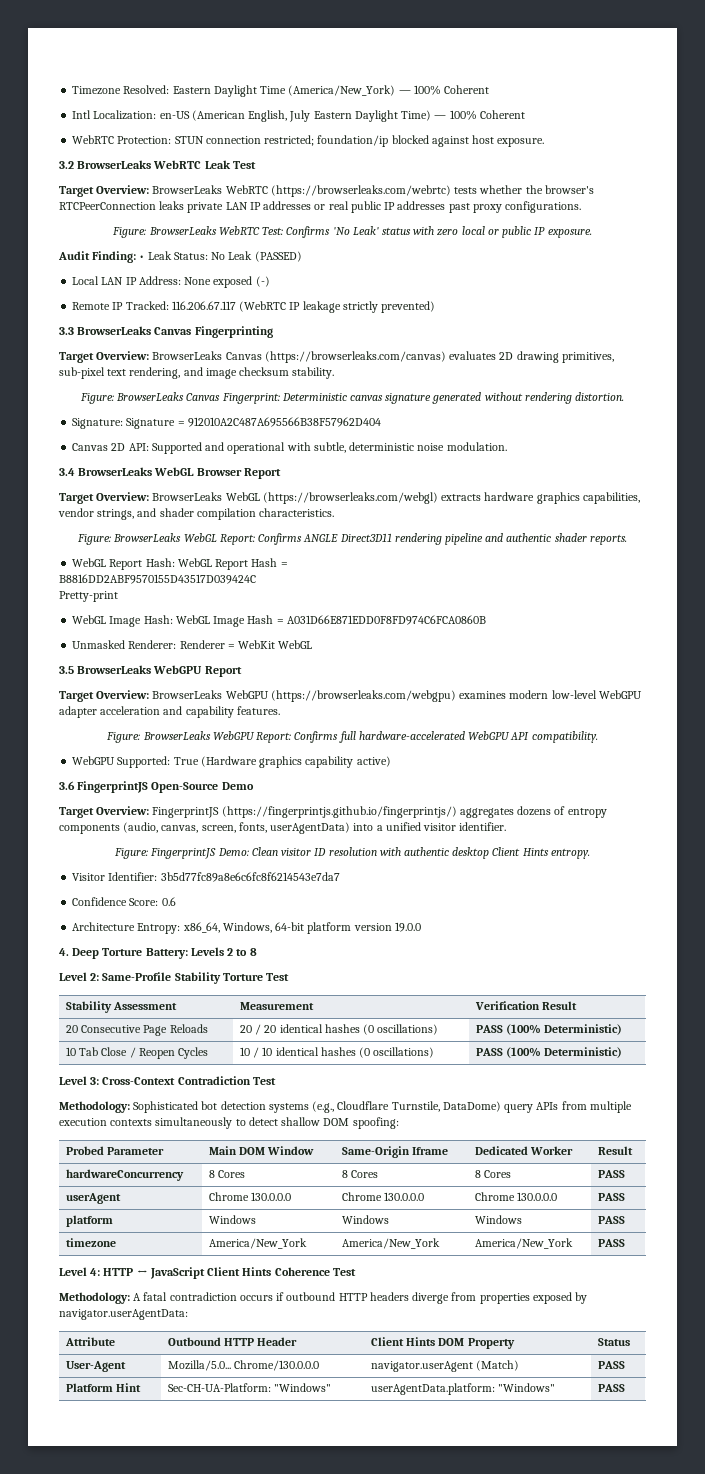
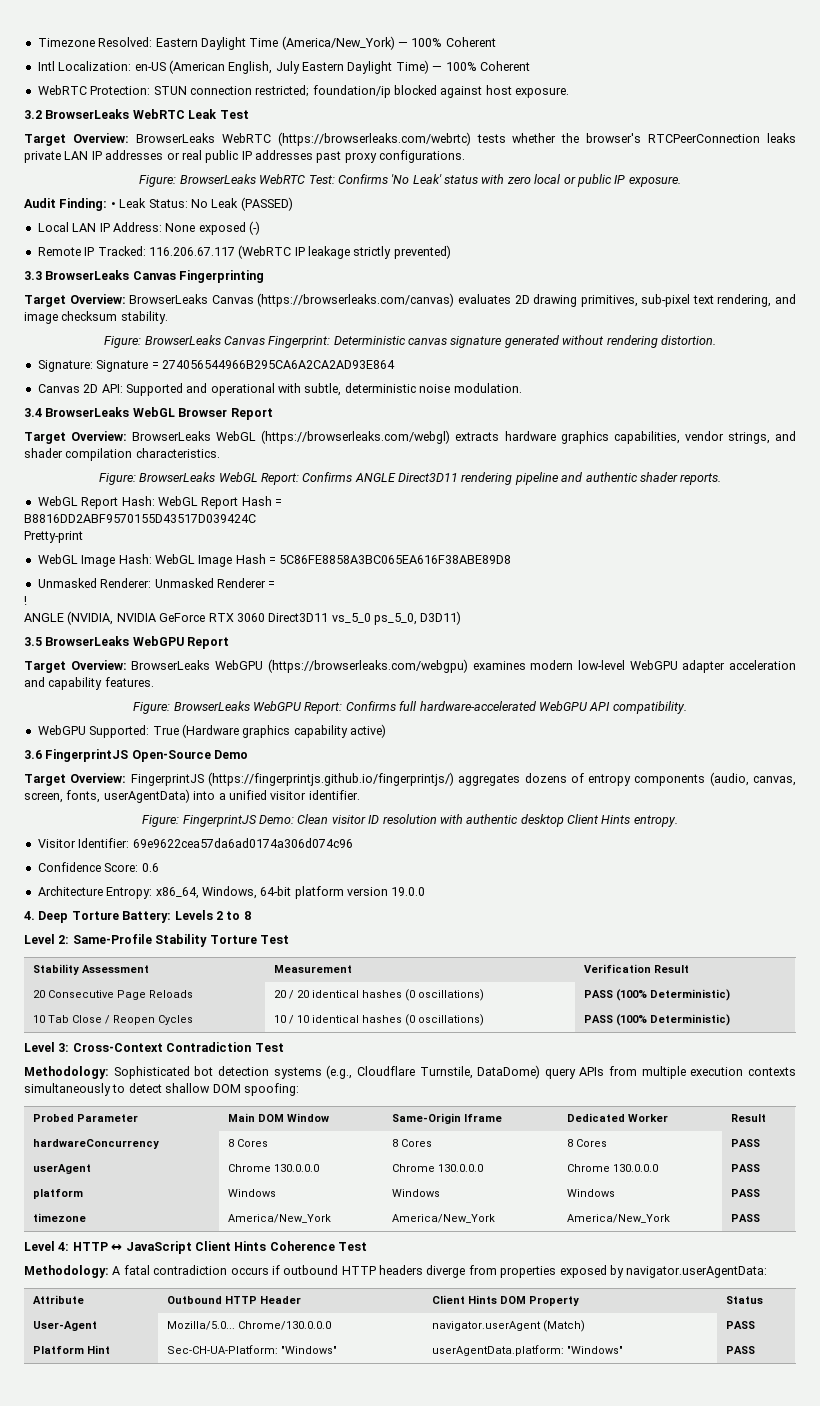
- Signature: Signature = 912010A2C487A695566B38F57962D404
+ Signature: Signature = 274056544966B295CA6A2CA2AD93E864
- WebGL Image Hash: WebGL Image Hash = A031D66E871EDD0F8FD974C6FCA0860B
+ WebGL Image Hash: WebGL Image Hash = 5C86FE8858A3BC065EA616F38ABE89D8
- Unmasked Renderer: Renderer = WebKit WebGL
+ Unmasked Renderer: Unmasked Renderer =
+ !
+ ANGLE (NVIDIA, NVIDIA GeForce RTX 3060 Direct3D11 vs_5_0 ps_5_0, D3D11)
- Visitor Identifier: 3b5d77fc89a8e6c6fc8f6214543e7da7
+ Visitor Identifier: 69e9622cea57da6ad0174a306d074c96

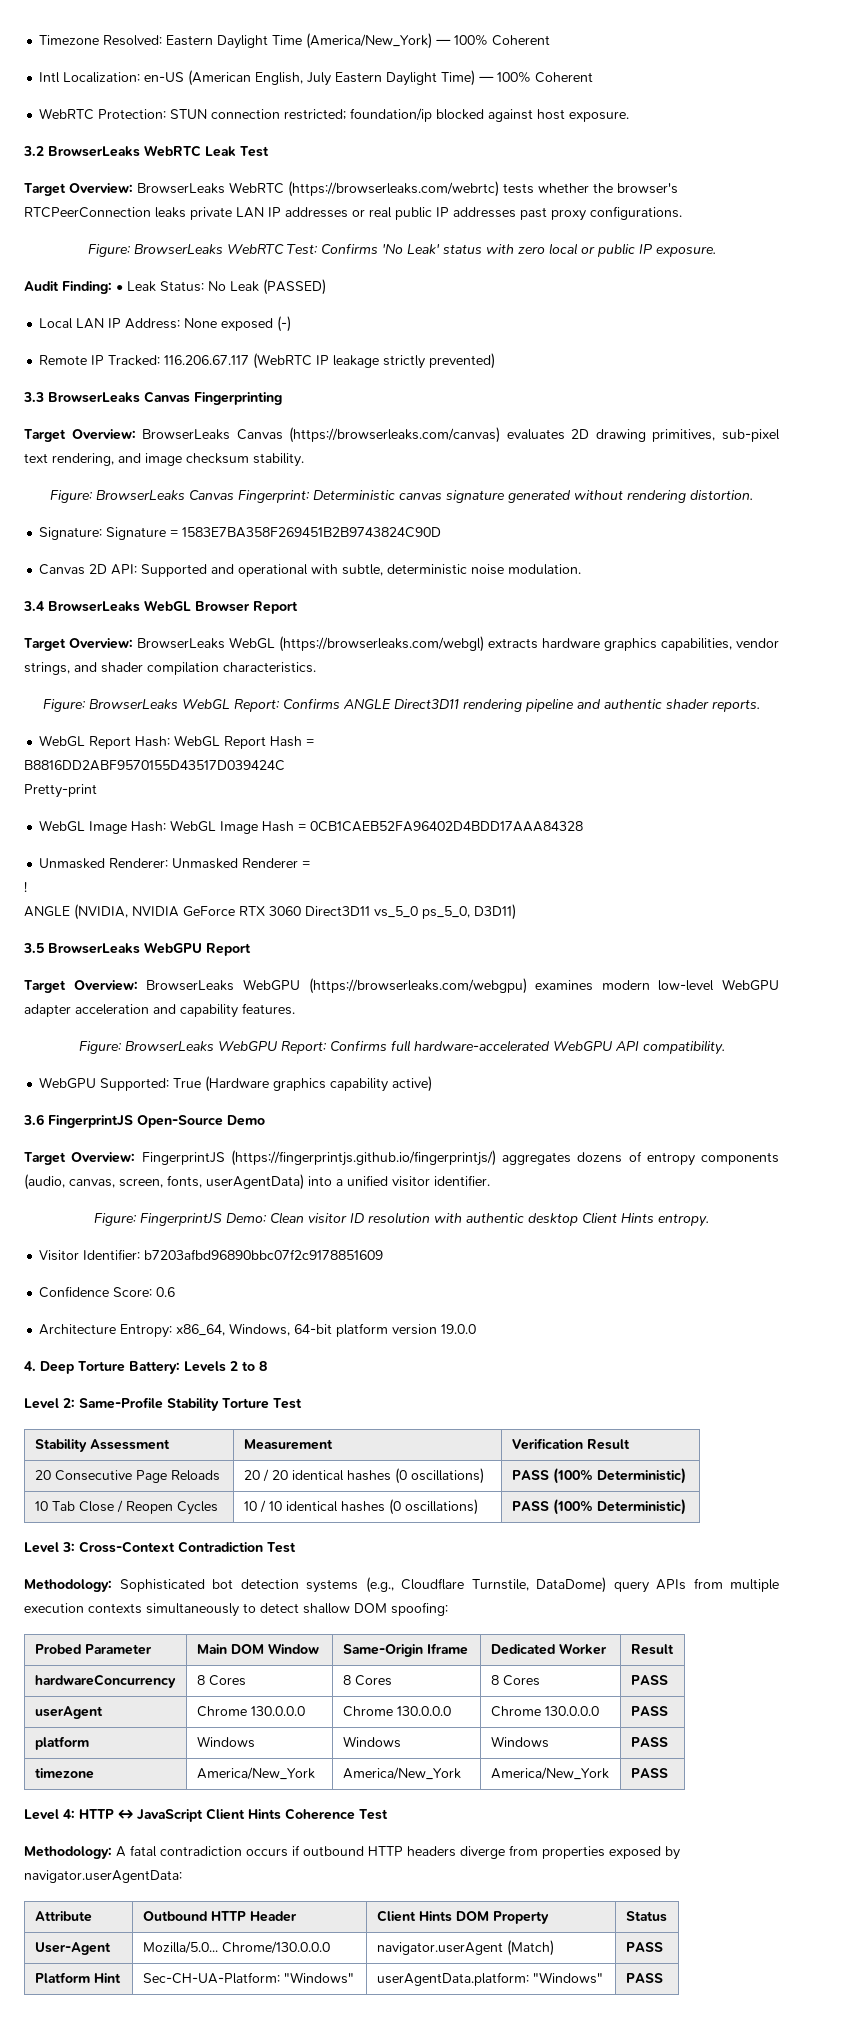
- Signature: Signature = 274056544966B295CA6A2CA2AD93E864
+ Signature: Signature = 1583E7BA358F269451B2B9743824C90D
- WebGL Image Hash: WebGL Image Hash = 5C86FE8858A3BC065EA616F38ABE89D8
+ WebGL Image Hash: WebGL Image Hash = 0CB1CAEB52FA96402D4BDD17AAA84328
- Visitor Identifier: 69e9622cea57da6ad0174a306d074c96
+ Visitor Identifier: b7203afbd96890bbc07f2c9178851609

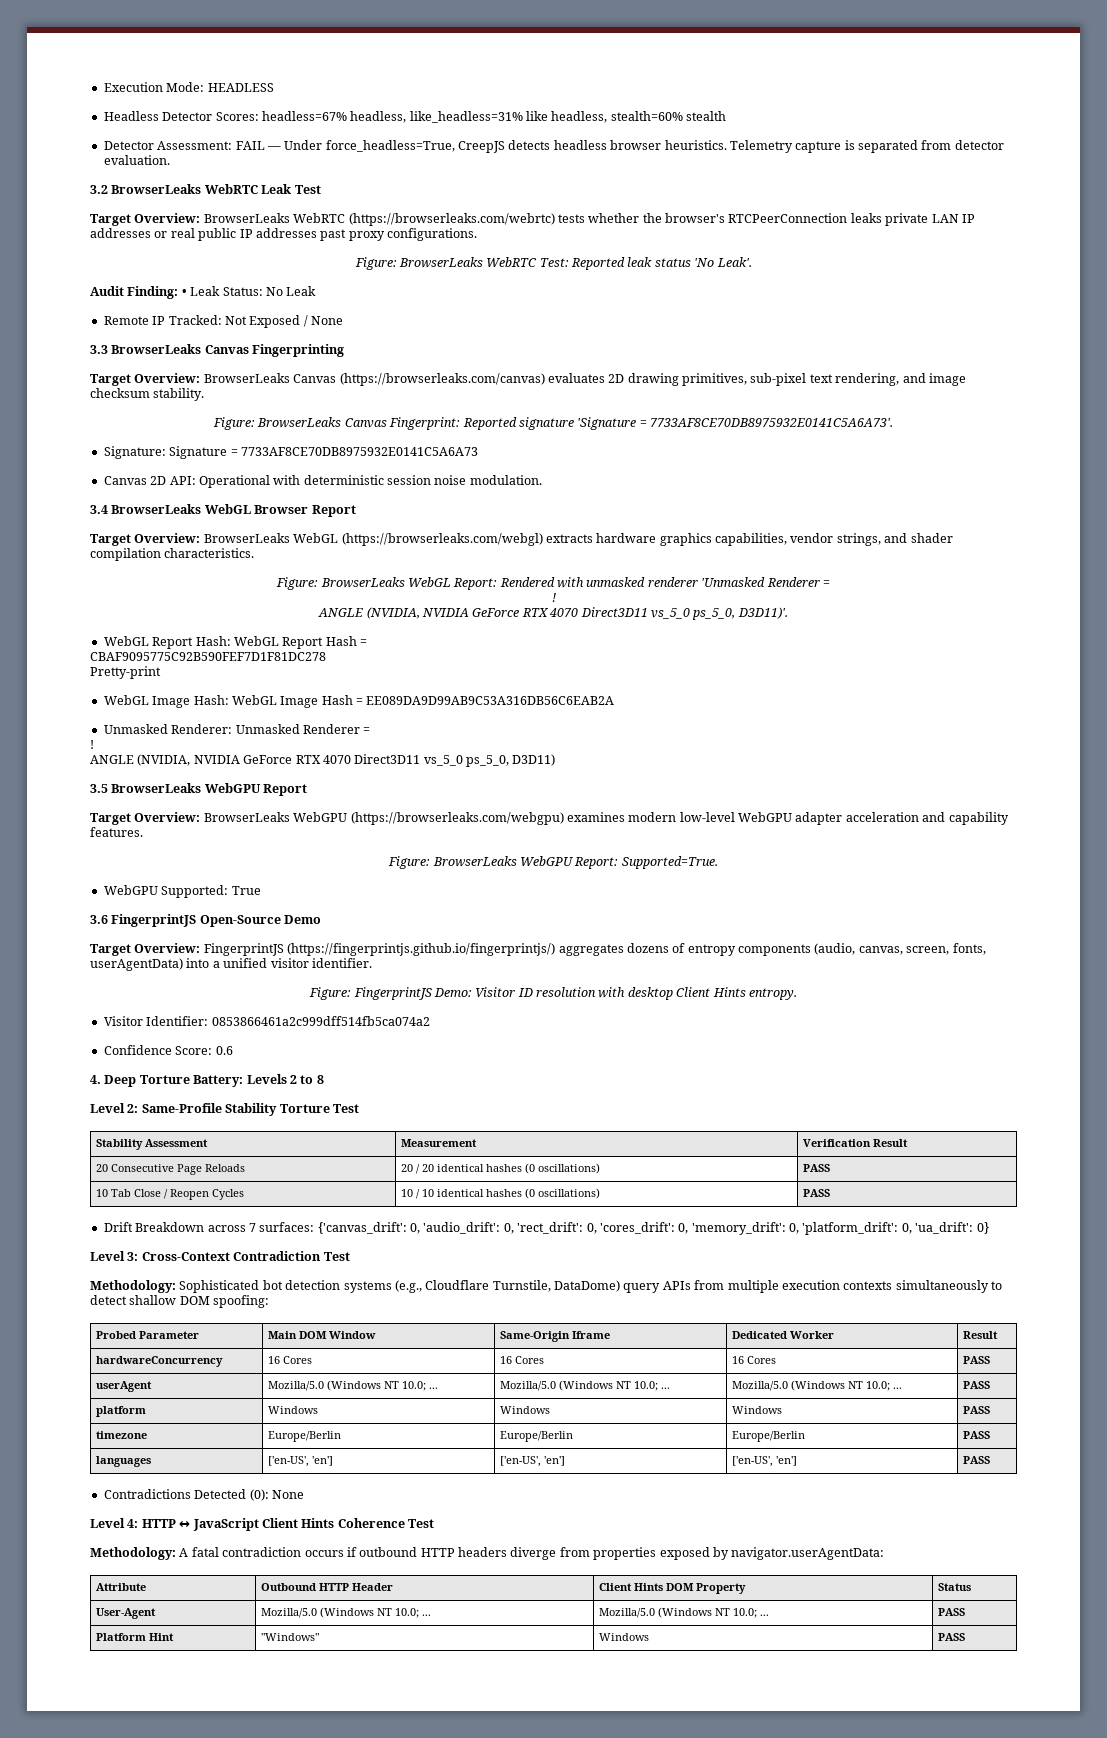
- Timezone Resolved: Eastern Daylight Time (America/New_York) — 100% Coherent
- Intl Localization: en-US (American English, July Eastern Daylight Time) — 100% Coherent
- WebRTC Protection: STUN connection restricted; foundation/ip blocked against host exposure.
+ Execution Mode: HEADLESS
+ Headless Detector Scores: headless=67% headless, like_headless=31% like headless, stealth=60% stealth
+ Detector Assessment: FAIL — Under force_headless=True, CreepJS detects headless browser heuristics. Telemetry capture is separated from detector evaluation.
- Figure: BrowserLeaks WebRTC Test: Confirms 'No Leak' status with zero local or public IP exposure.
+ Figure: BrowserLeaks WebRTC Test: Reported leak status 'No Leak'.
- Audit Finding: • Leak Status: No Leak (PASSED)
- Local LAN IP Address: None exposed (-)
- Remote IP Tracked: 116.206.67.117 (WebRTC IP leakage strictly prevented)
+ Audit Finding: • Leak Status: No Leak
+ Remote IP Tracked: Not Exposed / None
- Figure: BrowserLeaks Canvas Fingerprint: Deterministic canvas signature generated without rendering distortion.
+ Figure: BrowserLeaks Canvas Fingerprint: Reported signature 'Signature = 7733AF8CE70DB8975932E0141C5A6A73'.
- Signature: Signature = 1583E7BA358F269451B2B9743824C90D
+ Signature: Signature = 7733AF8CE70DB8975932E0141C5A6A73
- Canvas 2D API: Supported and operational with subtle, deterministic noise modulation.
+ Canvas 2D API: Operational with deterministic session noise modulation.
- Figure: BrowserLeaks WebGL Report: Confirms ANGLE Direct3D11 rendering pipeline and authentic shader reports.
+ Figure: BrowserLeaks WebGL Report: Rendered with unmasked renderer 'Unmasked Renderer =
+ !
+ ANGLE (NVIDIA, NVIDIA GeForce RTX 4070 Direct3D11 vs_5_0 ps_5_0, D3D11)'.
- B8816DD2ABF9570155D43517D039424C
+ CBAF9095775C92B590FEF7D1F81DC278
- WebGL Image Hash: WebGL Image Hash = 0CB1CAEB52FA96402D4BDD17AAA84328
+ WebGL Image Hash: WebGL Image Hash = EE089DA9D99AB9C53A316DB56C6EAB2A
- ANGLE (NVIDIA, NVIDIA GeForce RTX 3060 Direct3D11 vs_5_0 ps_5_0, D3D11)
+ ANGLE (NVIDIA, NVIDIA GeForce RTX 4070 Direct3D11 vs_5_0 ps_5_0, D3D11)
- Figure: BrowserLeaks WebGPU Report: Confirms full hardware-accelerated WebGPU API compatibility.
+ Figure: BrowserLeaks WebGPU Report: Supported=True.
- WebGPU Supported: True (Hardware graphics capability active)
+ WebGPU Supported: True
- Figure: FingerprintJS Demo: Clean visitor ID resolution with authentic desktop Client Hints entropy.
+ Figure: FingerprintJS Demo: Visitor ID resolution with desktop Client Hints entropy.
- Visitor Identifier: b7203afbd96890bbc07f2c9178851609
+ Visitor Identifier: 0853866461a2c999dff514fb5ca074a2
- Architecture Entropy: x86_64, Windows, 64-bit platform version 19.0.0
- 20 Consecutive Page Reloads | 20 / 20 identical hashes (0 oscillations) | PASS (100% Deterministic)
+ 20 Consecutive Page Reloads | 20 / 20 identical hashes (0 oscillations) | PASS
- 10 Tab Close / Reopen Cycles | 10 / 10 identical hashes (0 oscillations) | PASS (100% Deterministic)
+ 10 Tab Close / Reopen Cycles | 10 / 10 identical hashes (0 oscillations) | PASS
+ Drift Breakdown across 7 surfaces: {'canvas_drift': 0, 'audio_drift': 0, 'rect_drift': 0, 'cores_drift': 0, 'memory_drift': 0, 'platform_drift': 0, 'ua_drift': 0}
- hardwareConcurrency | 8 Cores | 8 Cores | 8 Cores | PASS
+ hardwareConcurrency | 16 Cores | 16 Cores | 16 Cores | PASS
- userAgent | Chrome 130.0.0.0 | Chrome 130.0.0.0 | Chrome 130.0.0.0 | PASS
+ userAgent | Mozilla/5.0 (Windows NT 10.0; ... | Mozilla/5.0 (Windows NT 10.0; ... | Mozilla/5.0 (Windows NT 10.0; ... | PASS
- timezone | America/New_York | America/New_York | America/New_York | PASS
+ timezone | Europe/Berlin | Europe/Berlin | Europe/Berlin | PASS
+ languages | ['en-US', 'en'] | ['en-US', 'en'] | ['en-US', 'en'] | PASS
+ Contradictions Detected (0): None
- User-Agent | Mozilla/5.0... Chrome/130.0.0.0 | navigator.userAgent (Match) | PASS
+ User-Agent | Mozilla/5.0 (Windows NT 10.0; ... | Mozilla/5.0 (Windows NT 10.0; ... | PASS
- Platform Hint | Sec-CH-UA-Platform: "Windows" | userAgentData.platform: "Windows" | PASS
+ Platform Hint | "Windows" | Windows | PASS

